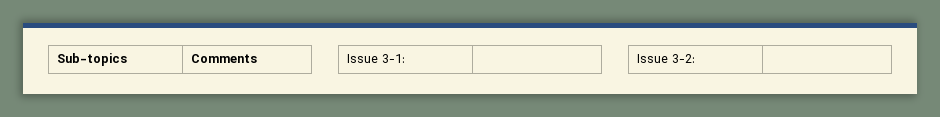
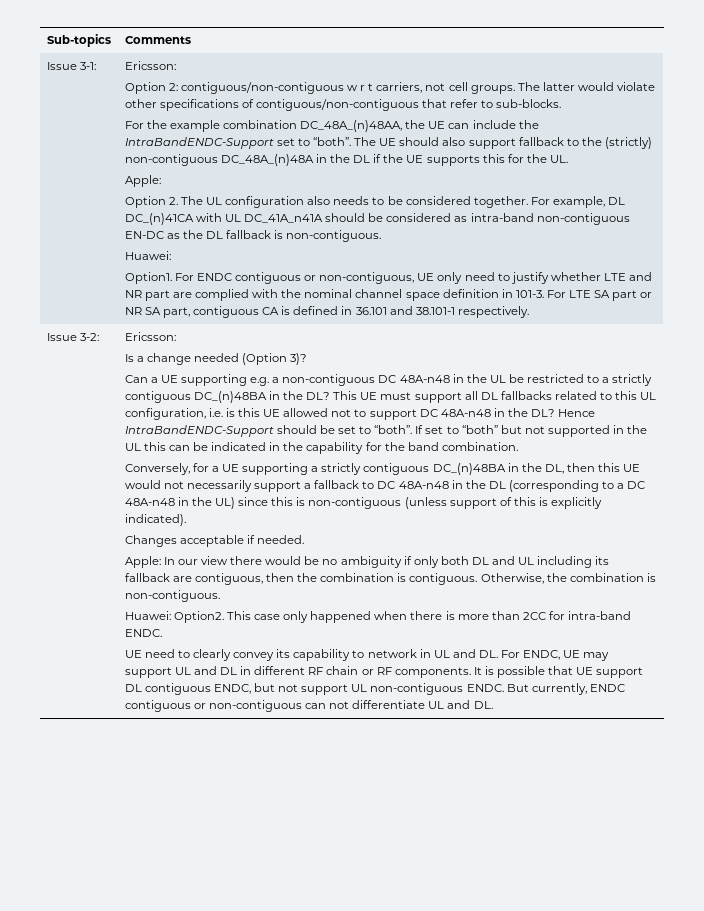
- Issue 3-1: |
- Issue 3-2: |
+ Issue 3-1: | Ericsson:
+ Option 2: contiguous/non-contiguous w r t carriers, not cell groups. The latter would violate other specifications of contiguous/non-contiguous that refer to sub-blocks.
+ For the example combination DC_48A_(n)48AA, the UE can include the IntraBandENDC-Support set to “both”. The UE should also support fallback to the (strictly) non-contiguous DC_48A_(n)48A in the DL if the UE supports this for the UL.
+ Apple:
+ Option 2. The UL configuration also needs to be considered together. For example, DL DC_(n)41CA with UL DC_41A_n41A should be considered as intra-band non-contiguous EN-DC as the DL fallback is non-contiguous.
+ Huawei:
+ Option1. For ENDC contiguous or non-contiguous, UE only need to justify whether LTE and NR part are complied with the nominal channel space definition in 101-3. For LTE SA part or NR SA part, contiguous CA is defined in 36.101 and 38.101-1 respectively.
+ Issue 3-2: | Ericsson:
+ Is a change needed (Option 3)?
+ Can a UE supporting e.g. a non-contiguous DC 48A-n48 in the UL be restricted to a strictly contiguous DC_(n)48BA in the DL? This UE must support all DL fallbacks related to this UL configuration, i.e. is this UE allowed not to support DC 48A-n48 in the DL? Hence IntraBandENDC-Support should be set to “both”. If set to “both” but not supported in the UL this can be indicated in the capability for the band combination.
+ Conversely, for a UE supporting a strictly contiguous DC_(n)48BA in the DL, then this UE would not necessarily support a fallback to DC 48A-n48 in the DL (corresponding to a DC 48A-n48 in the UL) since this is non-contiguous (unless support of this is explicitly indicated).
+ Changes acceptable if needed.
+ Apple: In our view there would be no ambiguity if only both DL and UL including its fallback are contiguous, then the combination is contiguous. Otherwise, the combination is non-contiguous.
+ Huawei: Option2. This case only happened when there is more than 2CC for intra-band ENDC.
+ UE need to clearly convey its capability to network in UL and DL. For ENDC, UE may support UL and DL in different RF chain or RF components. It is possible that UE support DL contiguous ENDC, but not support UL non-contiguous ENDC. But currently, ENDC contiguous or non-contiguous can not differentiate UL and DL.

